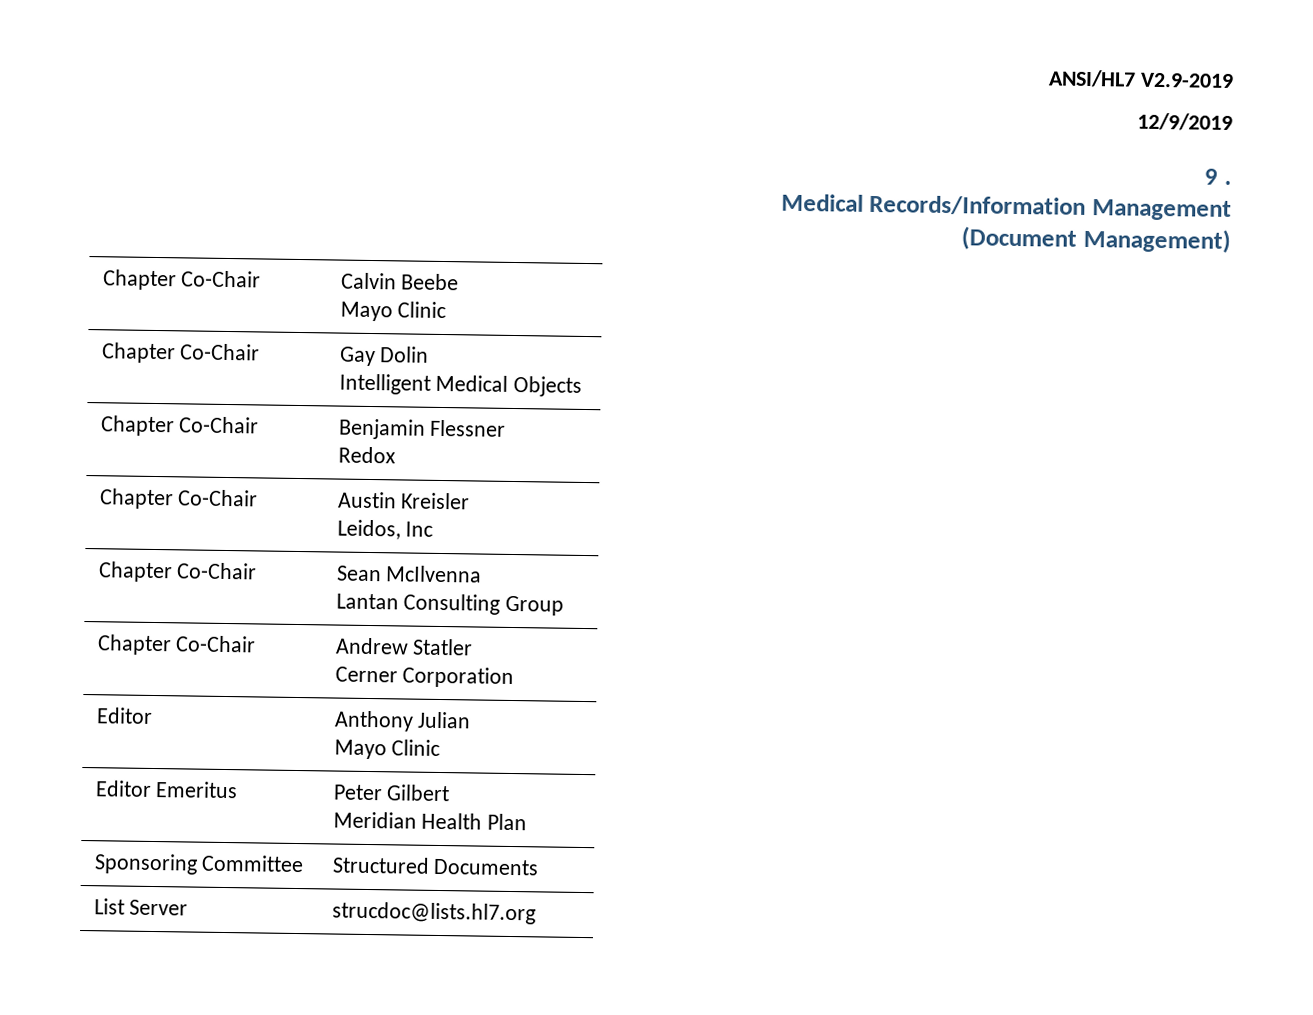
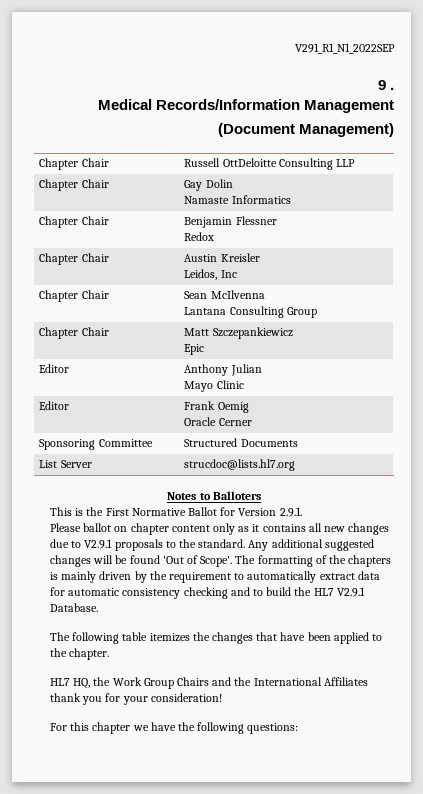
- ANSI/HL7 V2.9-2019
- 12/9/2019
+ V291_R1_N1_2022SEP
- Chapter Co-Chair | Calvin Beebe
- Mayo Clinic
- Chapter Co-Chair | Gay Dolin
- Intelligent Medical Objects
- Chapter Co-Chair | Benjamin Flessner
+ Chapter Chair | Russell OttDeloitte Consulting LLP
+ Chapter Chair | Gay Dolin
+ Namaste Informatics
+ Chapter Chair | Benjamin Flessner
- Chapter Co-Chair | Austin Kreisler
+ Chapter Chair | Austin Kreisler
- Chapter Co-Chair | Sean McIlvenna
- Lantan Consulting Group
+ Chapter Chair | Sean McIlvenna
+ Lantana Consulting Group
- Chapter Co-Chair | Andrew Statler
- Cerner Corporation
+ Chapter Chair | Matt Szczepankiewicz
+ Epic
- Editor Emeritus | Peter Gilbert
- Meridian Health Plan
+ Editor | Frank Oemig
+ Oracle Cerner
+ Notes to Balloters
+ This is the First Normative Ballot for Version 2.9.1.
+ Please ballot on chapter content only as it contains all new changes due to V2.9.1 proposals to the standard. Any additional suggested changes will be found 'Out of Scope'. The formatting of the chapters is mainly driven by the requirement to automatically extract data for automatic consistency checking and to build the HL7 V2.9.1 Database.
+ The following table itemizes the changes that have been applied to the chapter.
+ HL7 HQ, the Work Group Chairs and the International Affiliates thank you for your consideration!
+ For this chapter we have the following questions:

